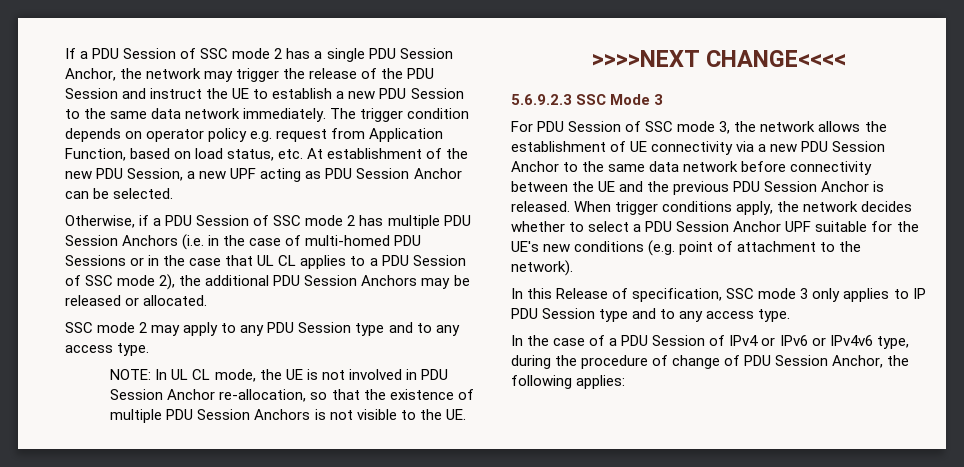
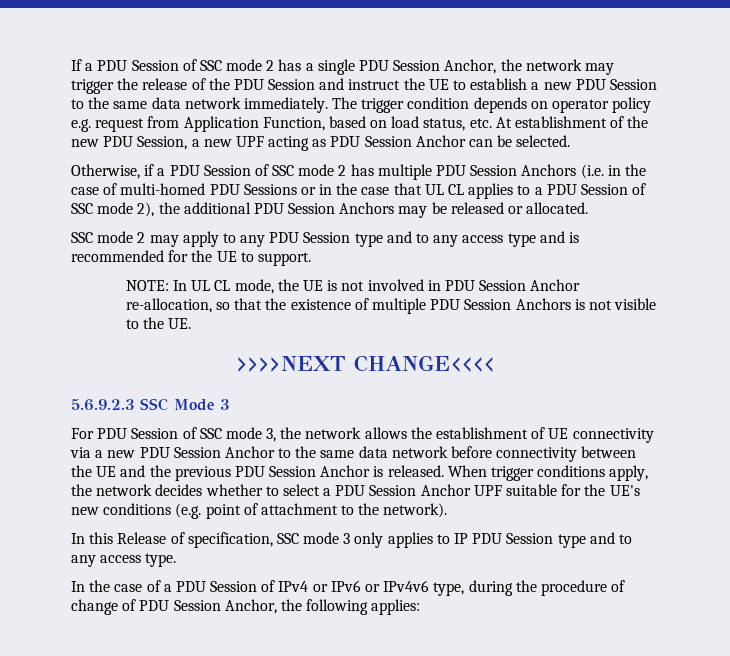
- SSC mode 2 may apply to any PDU Session type and to any access type.
+ SSC mode 2 may apply to any PDU Session type and to any access type and is recommended for the UE to support.

